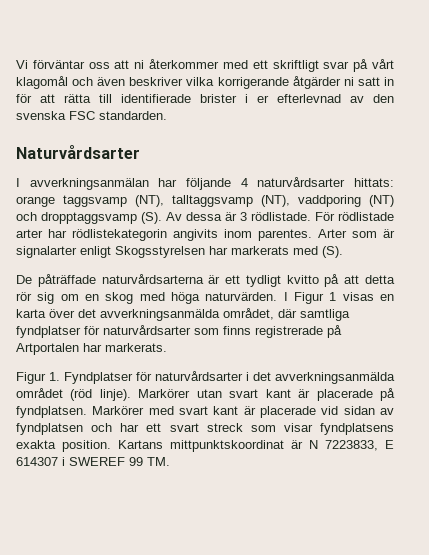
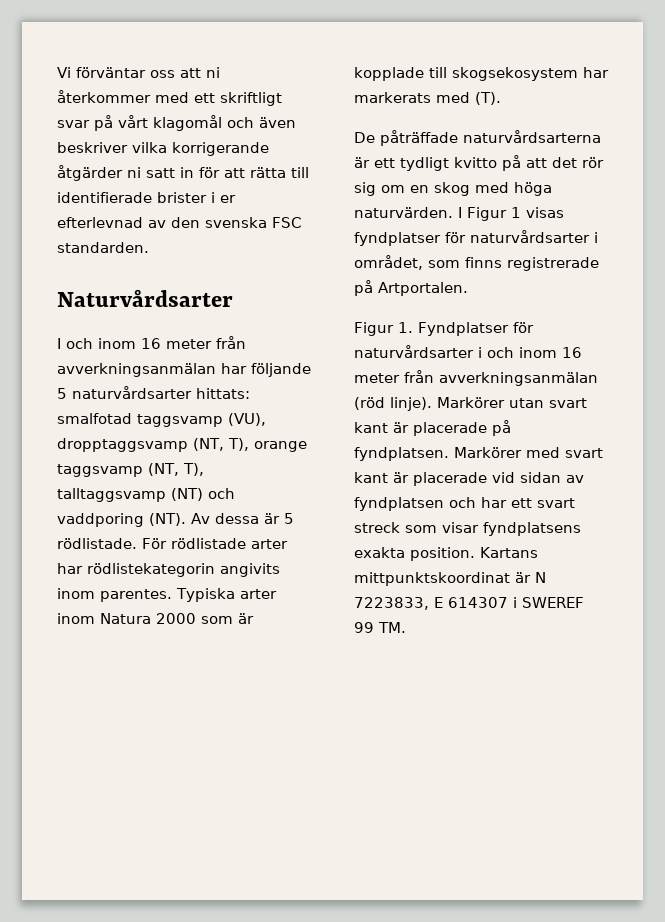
- I avverkningsanmälan har följande 4 naturvårdsarter hittats: orange taggsvamp (NT), talltaggsvamp (NT), vaddporing (NT) och dropptaggsvamp (S). Av dessa är 3 rödlistade.
+ I och inom 16 meter från avverkningsanmälan har följande 5 naturvårdsarter hittats: smalfotad taggsvamp (VU), dropptaggsvamp (NT, T), orange taggsvamp (NT, T), talltaggsvamp (NT) och vaddporing (NT). Av dessa är 5 rödlistade.
- Arter som är signalarter enligt Skogsstyrelsen har markerats med (S).
+ Typiska arter inom Natura 2000 som är kopplade till skogsekosystem har markerats med (T).
- De påträffade naturvårdsarterna är ett tydligt kvitto på att detta rör sig om en skog med höga naturvärden.
+ De påträffade naturvårdsarterna är ett tydligt kvitto på att det rör sig om en skog med höga naturvärden.
- I Figur 1 visas en karta över det avverkningsanmälda området, där samtliga fyndplatser för naturvårdsarter som finns registrerade på Artportalen har markerats.
+ I Figur 1 visas fyndplatser för naturvårdsarter i området, som finns registrerade på Artportalen.
- Figur 1. Fyndplatser för naturvårdsarter i det avverkningsanmälda området (röd linje).
+ Figur 1. Fyndplatser för naturvårdsarter i och inom 16 meter från avverkningsanmälan (röd linje).

